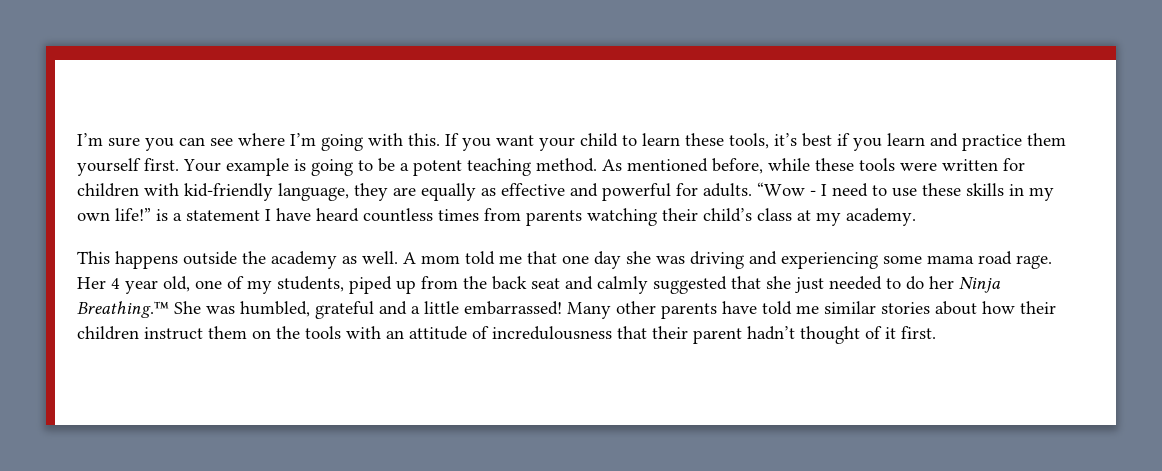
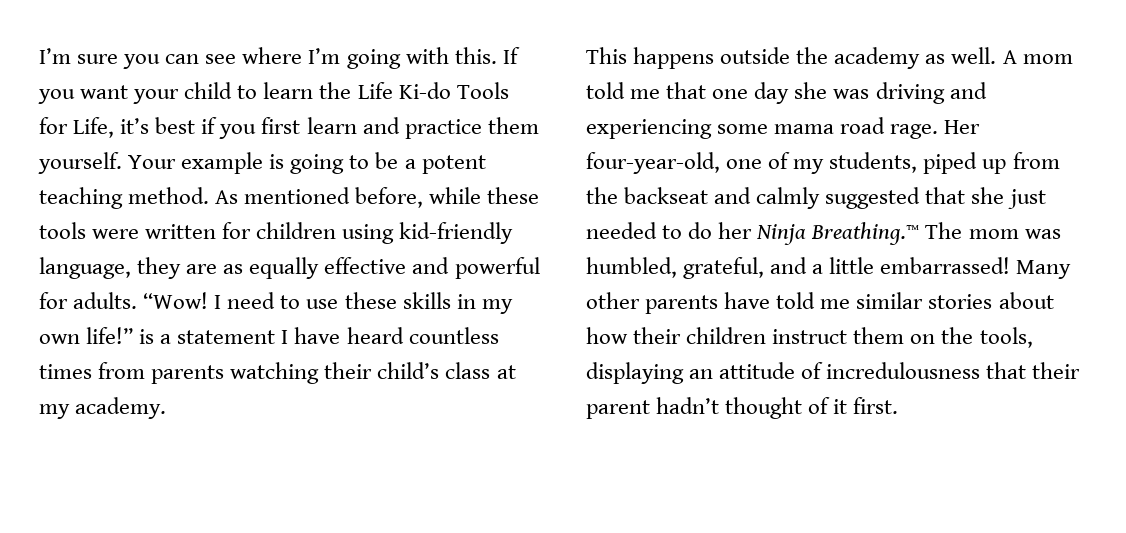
- If you want your child to learn these tools, it’s best if you learn and practice them yourself first.
+ If you want your child to learn the Life Ki-do Tools for Life, it’s best if you first learn and practice them yourself.
- As mentioned before, while these tools were written for children with kid-friendly language, they are equally as effective and powerful for adults.
+ As mentioned before, while these tools were written for children using kid-friendly language, they are as equally effective and powerful for adults.
- “Wow - I need to use these skills in my own life!” is a statement I have heard countless times from parents watching their child’s class at my academy.
+ “Wow! I need to use these skills in my own life!” is a statement I have heard countless times from parents watching their child’s class at my academy.
- Her 4 year old, one of my students, piped up from the back seat and calmly suggested that she just needed to do her Ninja Breathing.™ She was humbled, grateful and a little embarrassed!
+ Her four-year-old, one of my students, piped up from the backseat and calmly suggested that she just needed to do her Ninja Breathing.™ The mom was humbled, grateful, and a little embarrassed!
- Many other parents have told me similar stories about how their children instruct them on the tools with an attitude of incredulousness that their parent hadn’t thought of it first.
+ Many other parents have told me similar stories about how their children instruct them on the tools, displaying an attitude of incredulousness that their parent hadn’t thought of it first.

